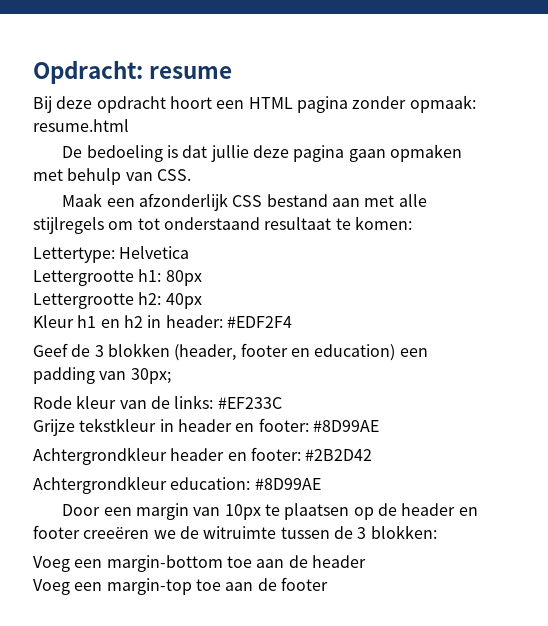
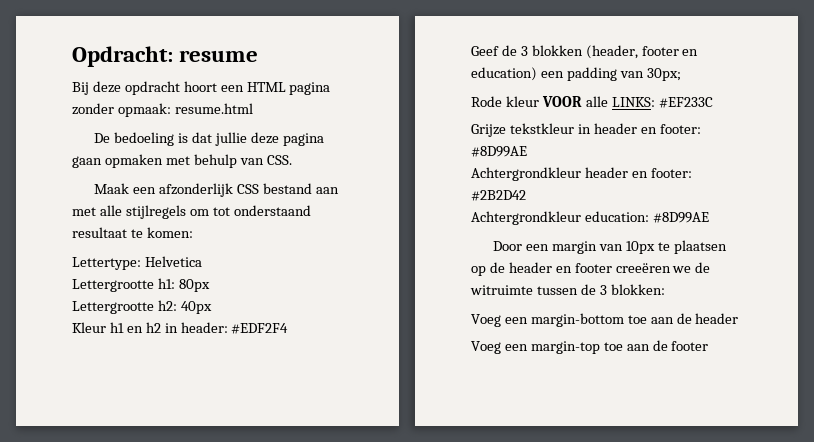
- Rode kleur van de links: #EF233C
+ Rode kleur VOOR alle LINKS: #EF233C

